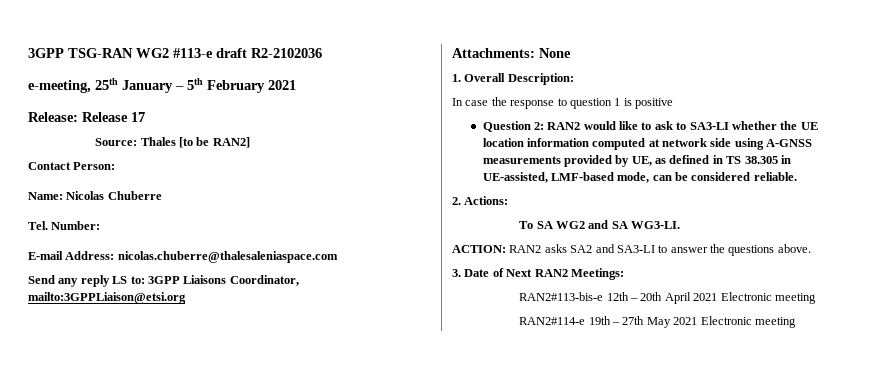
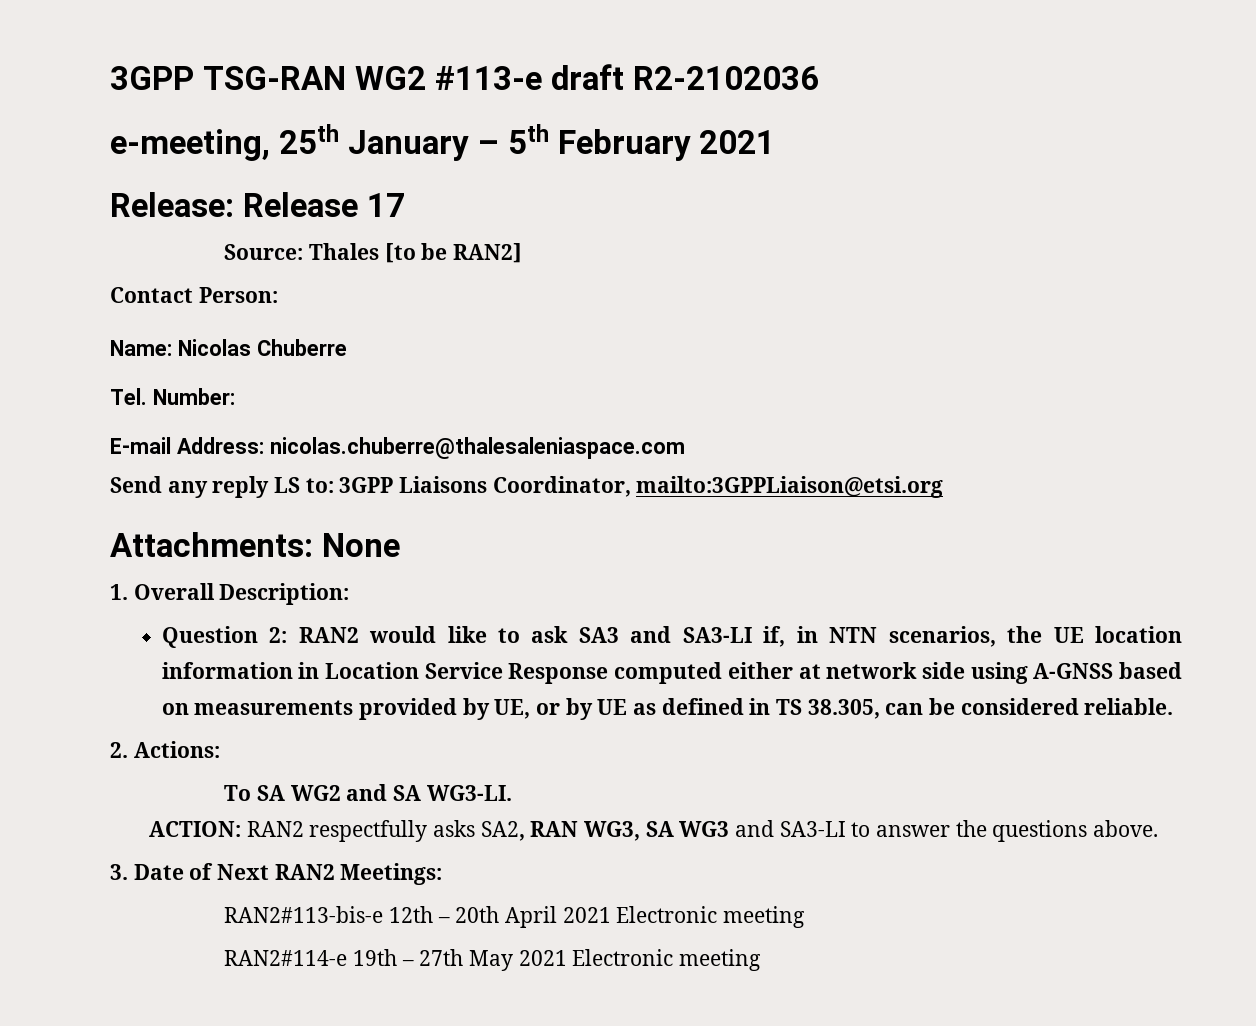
- In case the response to question 1 is positive
- Question 2: RAN2 would like to ask to SA3-LI whether the UE location information computed at network side using A-GNSS measurements provided by UE, as defined in TS 38.305 in UE-assisted, LMF-based mode, can be considered reliable.
+ Question 2: RAN2 would like to ask SA3 and SA3-LI if, in NTN scenarios, the UE location information in Location Service Response computed either at network side using A-GNSS based on measurements provided by UE, or by UE as defined in TS 38.305, can be considered reliable.
- ACTION: RAN2 asks SA2 and SA3-LI to answer the questions above.
+ ACTION: RAN2 respectfully asks SA2, RAN WG3, SA WG3 and SA3-LI to answer the questions above.

